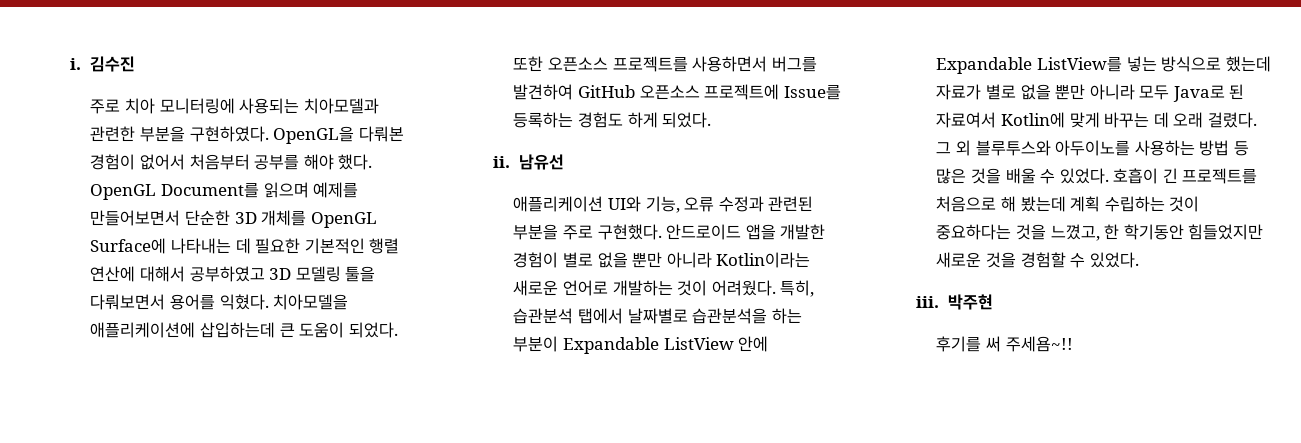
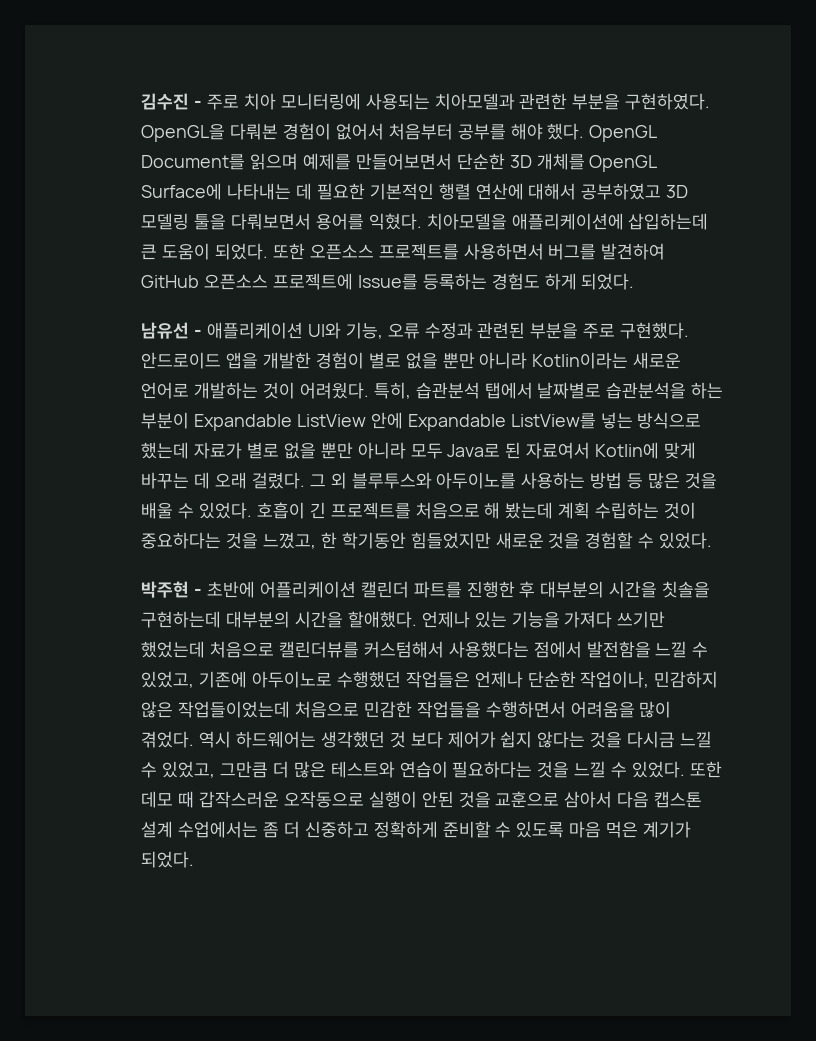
- i. 김수진
- 주로 치아 모니터링에 사용되는 치아모델과 관련한 부분을 구현하였다.
+ 김수진 - 주로 치아 모니터링에 사용되는 치아모델과 관련한 부분을 구현하였다.
- ii. 남유선
- 애플리케이션 UI와 기능, 오류 수정과 관련된 부분을 주로 구현했다.
+ 남유선 - 애플리케이션 UI와 기능, 오류 수정과 관련된 부분을 주로 구현했다.
- iii. 박주현
- 후기를 써 주세욤~!!
+ 박주현 - 초반에 어플리케이션 캘린더 파트를 진행한 후 대부분의 시간을 칫솔을 구현하는데 대부분의 시간을 할애했다. 언제나 있는 기능을 가져다 쓰기만 했었는데 처음으로 캘린더뷰를 커스텀해서 사용했다는 점에서 발전함을 느낄 수 있었고, 기존에 아두이노로 수행했던 작업들은 언제나 단순한 작업이나, 민감하지 않은 작업들이었는데 처음으로 민감한 작업들을 수행하면서 어려움을 많이 겪었다. 역시 하드웨어는 생각했던 것 보다 제어가 쉽지 않다는 것을 다시금 느낄 수 있었고, 그만큼 더 많은 테스트와 연습이 필요하다는 것을 느낄 수 있었다. 또한 데모 때 갑작스러운 오작동으로 실행이 안된 것을 교훈으로 삼아서 다음 캡스톤 설계 수업에서는 좀 더 신중하고 정확하게 준비할 수 있도록 마음 먹은 계기가 되었다.

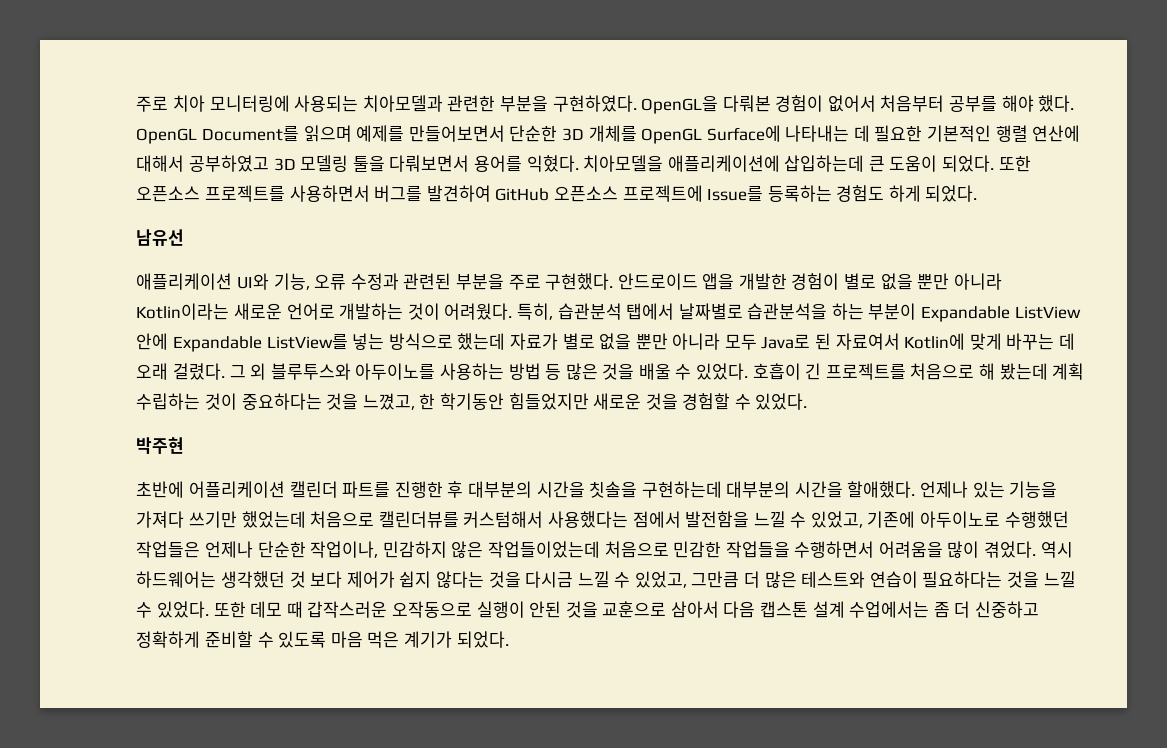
- 김수진 - 주로 치아 모니터링에 사용되는 치아모델과 관련한 부분을 구현하였다.
+ 주로 치아 모니터링에 사용되는 치아모델과 관련한 부분을 구현하였다.
- 남유선 - 애플리케이션 UI와 기능, 오류 수정과 관련된 부분을 주로 구현했다.
+ 남유선
+ 애플리케이션 UI와 기능, 오류 수정과 관련된 부분을 주로 구현했다.
- 박주현 - 초반에 어플리케이션 캘린더 파트를 진행한 후 대부분의 시간을 칫솔을 구현하는데 대부분의 시간을 할애했다.
+ 박주현
+ 초반에 어플리케이션 캘린더 파트를 진행한 후 대부분의 시간을 칫솔을 구현하는데 대부분의 시간을 할애했다.

